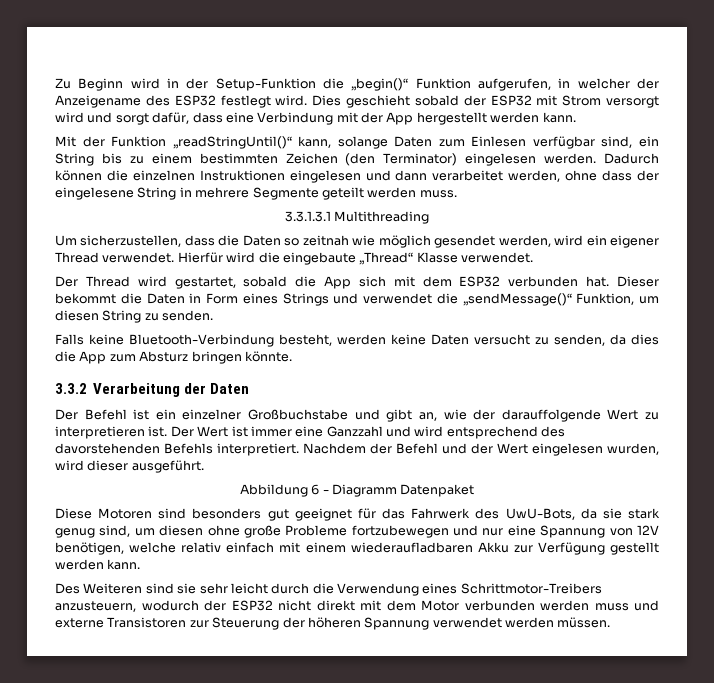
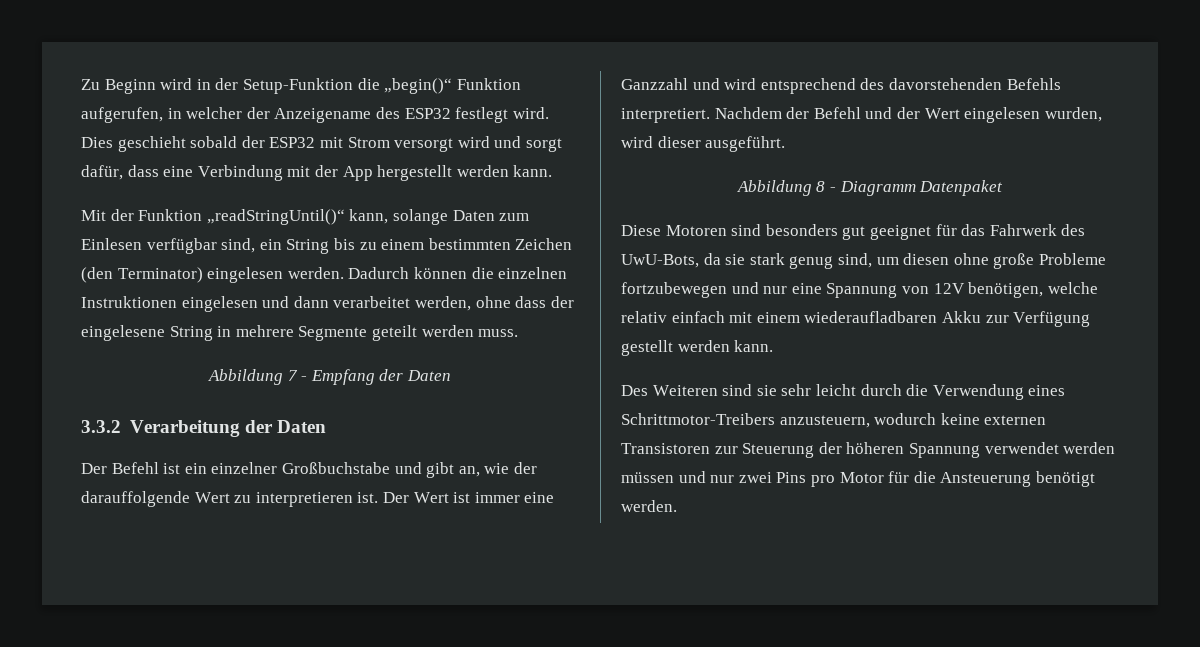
- 3.3.1.3.1 Multithreading
- Um sicherzustellen, dass die Daten so zeitnah wie möglich gesendet werden, wird ein eigener Thread verwendet. Hierfür wird die eingebaute „Thread“ Klasse verwendet.
- Der Thread wird gestartet, sobald die App sich mit dem ESP32 verbunden hat. Dieser bekommt die Daten in Form eines Strings und verwendet die „sendMessage()“ Funktion, um diesen String zu senden.
- Falls keine Bluetooth-Verbindung besteht, werden keine Daten versucht zu senden, da dies die App zum Absturz bringen könnte.
+ Abbildung 7 - Empfang der Daten
- Abbildung 6 - Diagramm Datenpaket
+ Abbildung 8 - Diagramm Datenpaket
- Des Weiteren sind sie sehr leicht durch die Verwendung eines Schrittmotor-Treibers anzusteuern, wodurch der ESP32 nicht direkt mit dem Motor verbunden werden muss und externe Transistoren zur Steuerung der höheren Spannung verwendet werden müssen.
+ Des Weiteren sind sie sehr leicht durch die Verwendung eines Schrittmotor-Treibers anzusteuern, wodurch keine externen Transistoren zur Steuerung der höheren Spannung verwendet werden müssen und nur zwei Pins pro Motor für die Ansteuerung benötigt werden.

